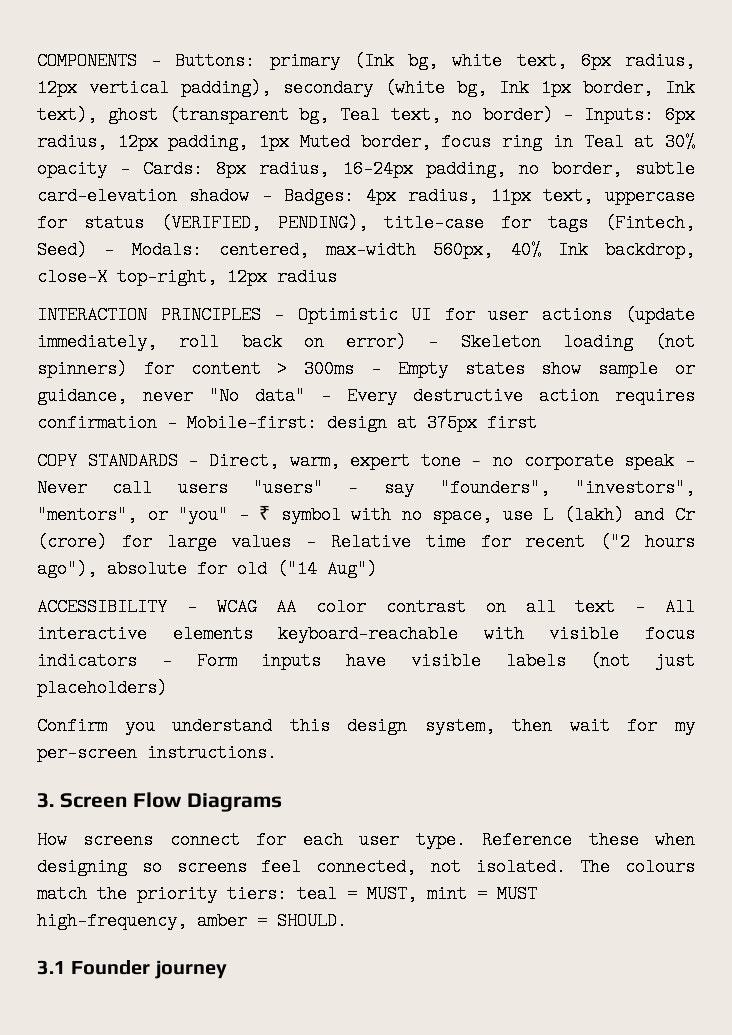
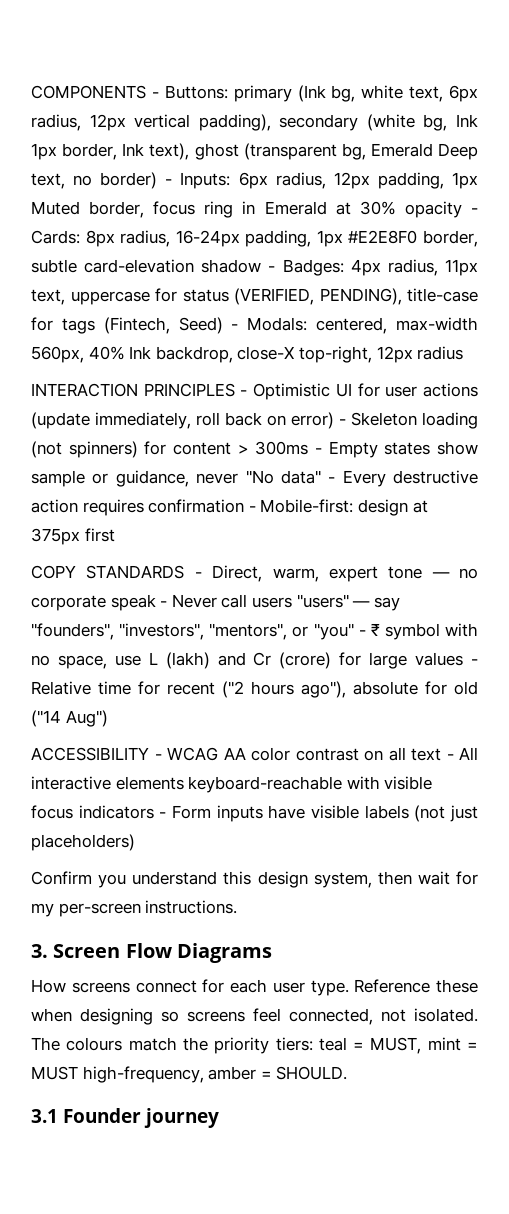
- primary (Ink bg, white text, 6px radius, 12px vertical padding), secondary (white bg, Ink 1px border, Ink text), ghost (transparent bg, Teal text, no border) - Inputs:
+ primary (Ink bg, white text, 6px radius, 12px vertical padding), secondary (white bg, Ink 1px border, Ink text), ghost (transparent bg, Emerald Deep text, no border) - Inputs:
- 6px radius, 12px padding, 1px Muted border, focus ring in Teal at 30% opacity - Cards:
+ 6px radius, 12px padding, 1px Muted border, focus ring in Emerald at 30% opacity - Cards:
- 8px radius, 16-24px padding, no border, subtle card-elevation shadow - Badges:
+ 8px radius, 16-24px padding, 1px #E2E8F0 border, subtle card-elevation shadow - Badges:

